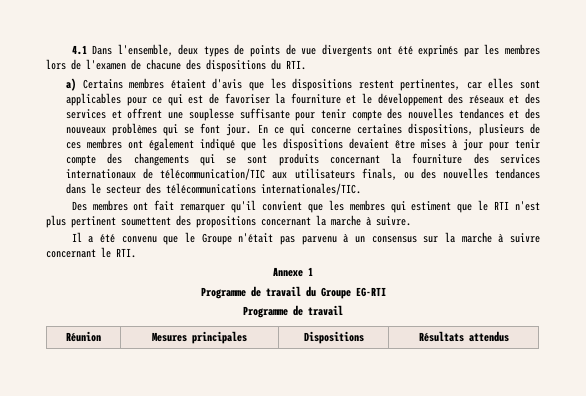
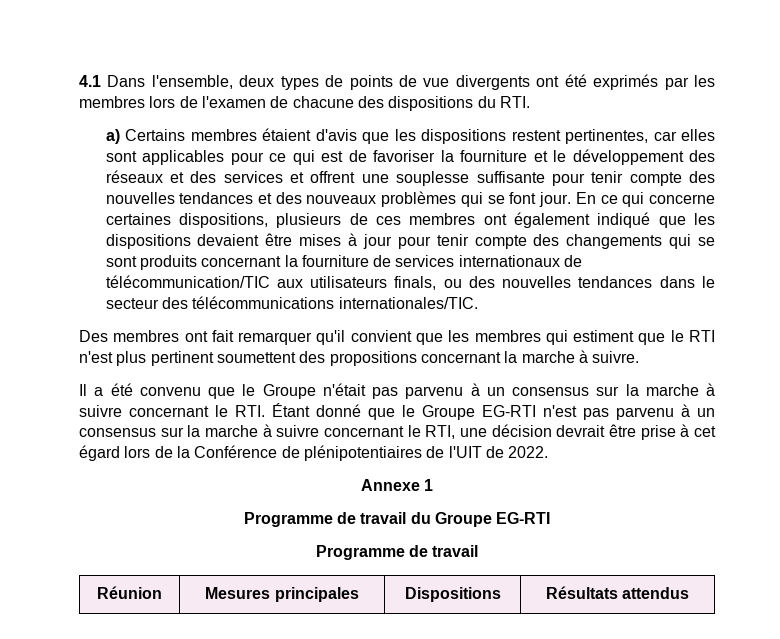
- En ce qui concerne certaines dispositions, plusieurs de ces membres ont également indiqué que les dispositions devaient être mises à jour pour tenir compte des changements qui se sont produits concernant la fourniture des services internationaux de télécommunication/TIC aux utilisateurs finals, ou des nouvelles tendances dans le secteur des télécommunications internationales/TIC.
+ En ce qui concerne certaines dispositions, plusieurs de ces membres ont également indiqué que les dispositions devaient être mises à jour pour tenir compte des changements qui se sont produits concernant la fourniture de services internationaux de télécommunication/TIC aux utilisateurs finals, ou des nouvelles tendances dans le secteur des télécommunications internationales/TIC.
- Il a été convenu que le Groupe n'était pas parvenu à un consensus sur la marche à suivre concernant le RTI.
+ Il a été convenu que le Groupe n'était pas parvenu à un consensus sur la marche à suivre concernant le RTI. Étant donné que le Groupe EG-RTI n'est pas parvenu à un consensus sur la marche à suivre concernant le RTI, une décision devrait être prise à cet égard lors de la Conférence de plénipotentiaires de l'UIT de 2022.

